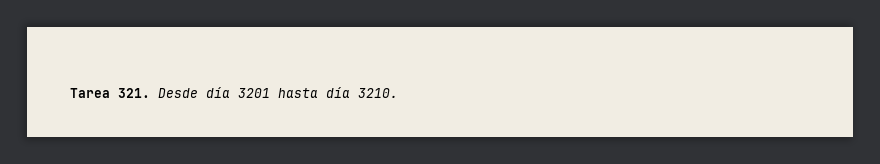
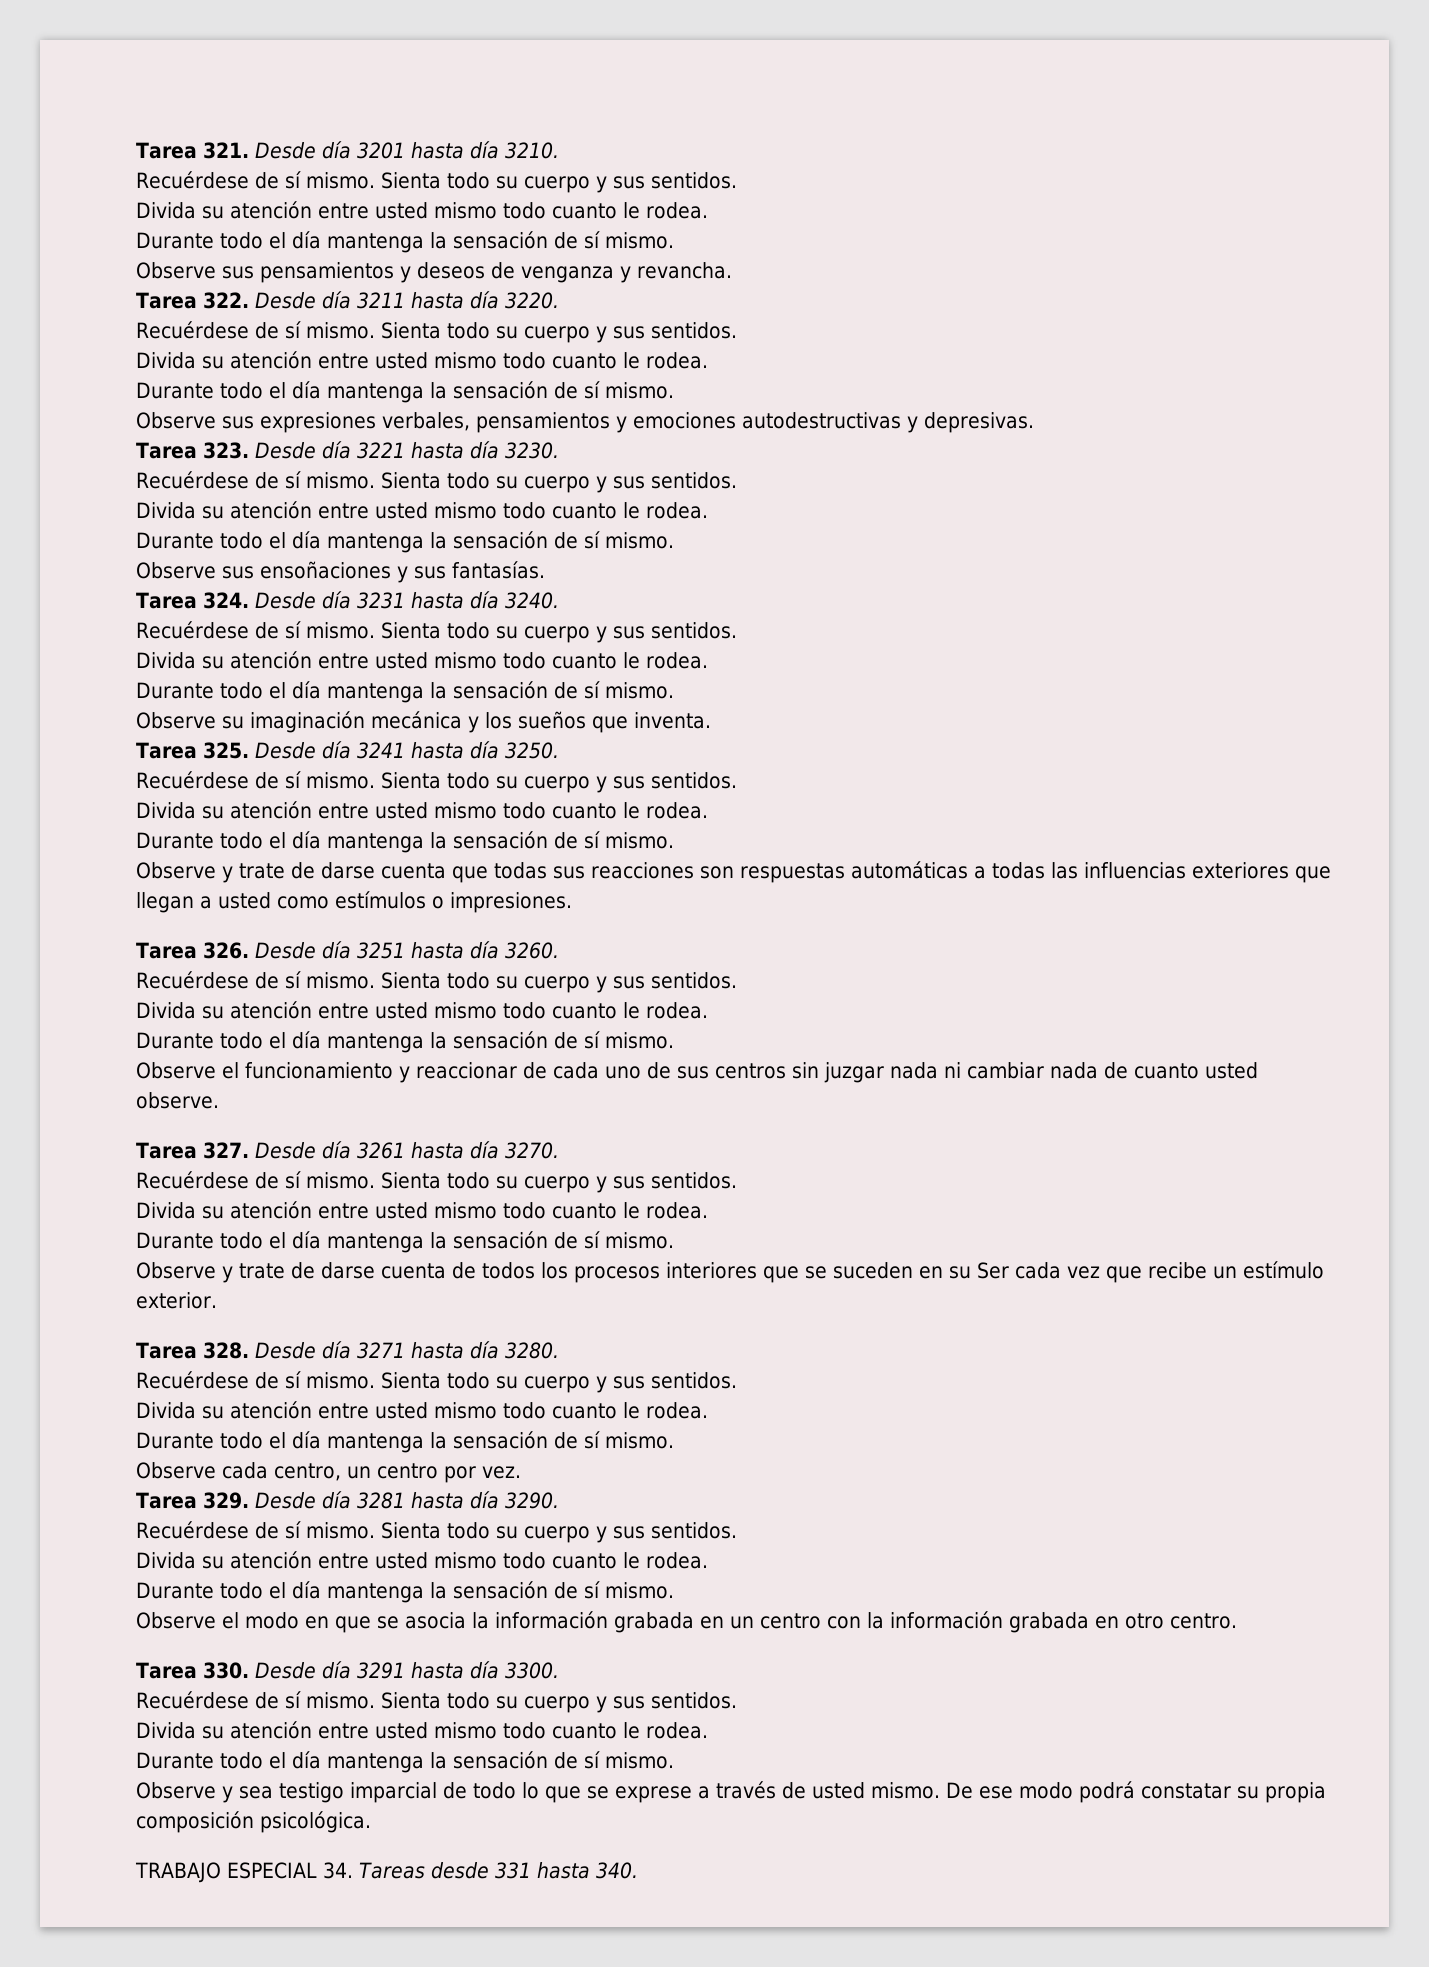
  Tarea 321. Desde día 3201 hasta día 3210.
+ Recuérdese de sí mismo. Sienta todo su cuerpo y sus sentidos.
+ Divida su atención entre usted mismo todo cuanto le rodea.
+ Durante todo el día mantenga la sensación de sí mismo.
+ Observe sus pensamientos y deseos de venganza y revancha.
+ Tarea 322. Desde día 3211 hasta día 3220.
+ Recuérdese de sí mismo. Sienta todo su cuerpo y sus sentidos.
+ Divida su atención entre usted mismo todo cuanto le rodea.
+ Durante todo el día mantenga la sensación de sí mismo.
+ Observe sus expresiones verbales, pensamientos y emociones autodestructivas y depresivas.
+ Tarea 323. Desde día 3221 hasta día 3230.
+ Recuérdese de sí mismo. Sienta todo su cuerpo y sus sentidos.
+ Divida su atención entre usted mismo todo cuanto le rodea.
+ Durante todo el día mantenga la sensación de sí mismo.
+ Observe sus ensoñaciones y sus fantasías.
+ Tarea 324. Desde día 3231 hasta día 3240.
+ Recuérdese de sí mismo. Sienta todo su cuerpo y sus sentidos.
+ Divida su atención entre usted mismo todo cuanto le rodea.
+ Durante todo el día mantenga la sensación de sí mismo.
+ Observe su imaginación mecánica y los sueños que inventa.
+ Tarea 325. Desde día 3241 hasta día 3250.
+ Recuérdese de sí mismo. Sienta todo su cuerpo y sus sentidos.
+ Divida su atención entre usted mismo todo cuanto le rodea.
+ Durante todo el día mantenga la sensación de sí mismo.
+ Observe y trate de darse cuenta que todas sus reacciones son respuestas automáticas a todas las influencias exteriores que llegan a usted como estímulos o impresiones.
+ Tarea 326. Desde día 3251 hasta día 3260.
+ Recuérdese de sí mismo. Sienta todo su cuerpo y sus sentidos.
+ Divida su atención entre usted mismo todo cuanto le rodea.
+ Durante todo el día mantenga la sensación de sí mismo.
+ Observe el funcionamiento y reaccionar de cada uno de sus centros sin juzgar nada ni cambiar nada de cuanto usted observe.
+ Tarea 327. Desde día 3261 hasta día 3270.
+ Recuérdese de sí mismo. Sienta todo su cuerpo y sus sentidos.
+ Divida su atención entre usted mismo todo cuanto le rodea.
+ Durante todo el día mantenga la sensación de sí mismo.
+ Observe y trate de darse cuenta de todos los procesos interiores que se suceden en su Ser cada vez que recibe un estímulo exterior.
+ Tarea 328. Desde día 3271 hasta día 3280.
+ Recuérdese de sí mismo. Sienta todo su cuerpo y sus sentidos.
+ Divida su atención entre usted mismo todo cuanto le rodea.
+ Durante todo el día mantenga la sensación de sí mismo.
+ Observe cada centro, un centro por vez.
+ Tarea 329. Desde día 3281 hasta día 3290.
+ Recuérdese de sí mismo. Sienta todo su cuerpo y sus sentidos.
+ Divida su atención entre usted mismo todo cuanto le rodea.
+ Durante todo el día mantenga la sensación de sí mismo.
+ Observe el modo en que se asocia la información grabada en un centro con la información grabada en otro centro.
+ Tarea 330. Desde día 3291 hasta día 3300.
+ Recuérdese de sí mismo. Sienta todo su cuerpo y sus sentidos.
+ Divida su atención entre usted mismo todo cuanto le rodea.
+ Durante todo el día mantenga la sensación de sí mismo.
+ Observe y sea testigo imparcial de todo lo que se exprese a través de usted mismo. De ese modo podrá constatar su propia composición psicológica.
+ TRABAJO ESPECIAL 34. Tareas desde 331 hasta 340.

